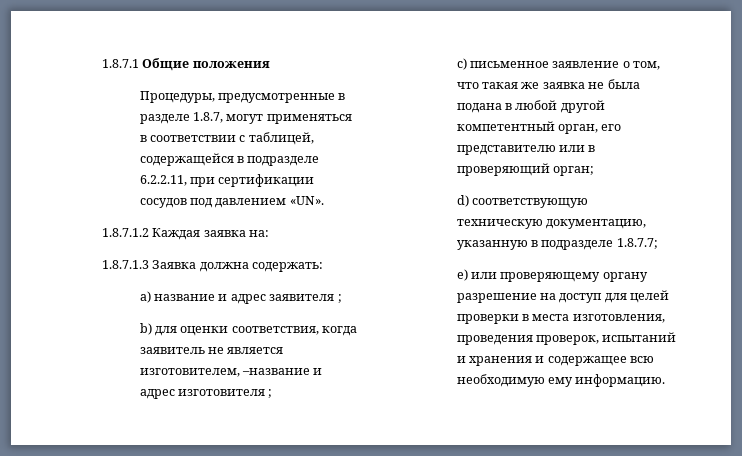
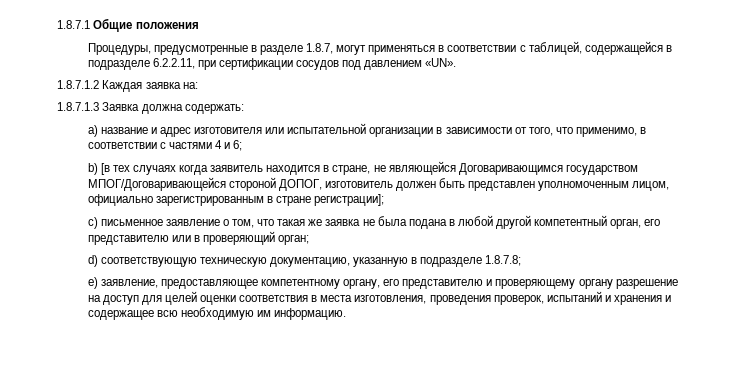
- a) название и адрес заявителя ;
- b) для оценки соответствия, когда заявитель не является изготовителем, –название и адрес изготовителя ;
+ a) название и адрес изготовителя или испытательной организации в зависимости от того, что применимо, в соответствии с частями 4 и 6;
+ b) [в тех случаях когда заявитель находится в стране, не являющейся Договаривающимся государством МПОГ/Договаривающейся стороной ДОПОГ, изготовитель должен быть представлен уполномоченным лицом, официально зарегистрированным в стране регистрации];
- d) соответствующую техническую документацию, указанную в подразделе 1.8.7.7;
+ d) соответствующую техническую документацию, указанную в подразделе 1.8.7.8;
- e) или проверяющему органу разрешение на доступ для целей проверки в места изготовления, проведения проверок, испытаний и хранения и содержащее всю необходимую ему информацию.
+ e) заявление, предоставляющее компетентному органу, его представителю и проверяющему органу разрешение на доступ для целей оценки соответствия в места изготовления, проведения проверок, испытаний и хранения и содержащее всю необходимую им информацию.

